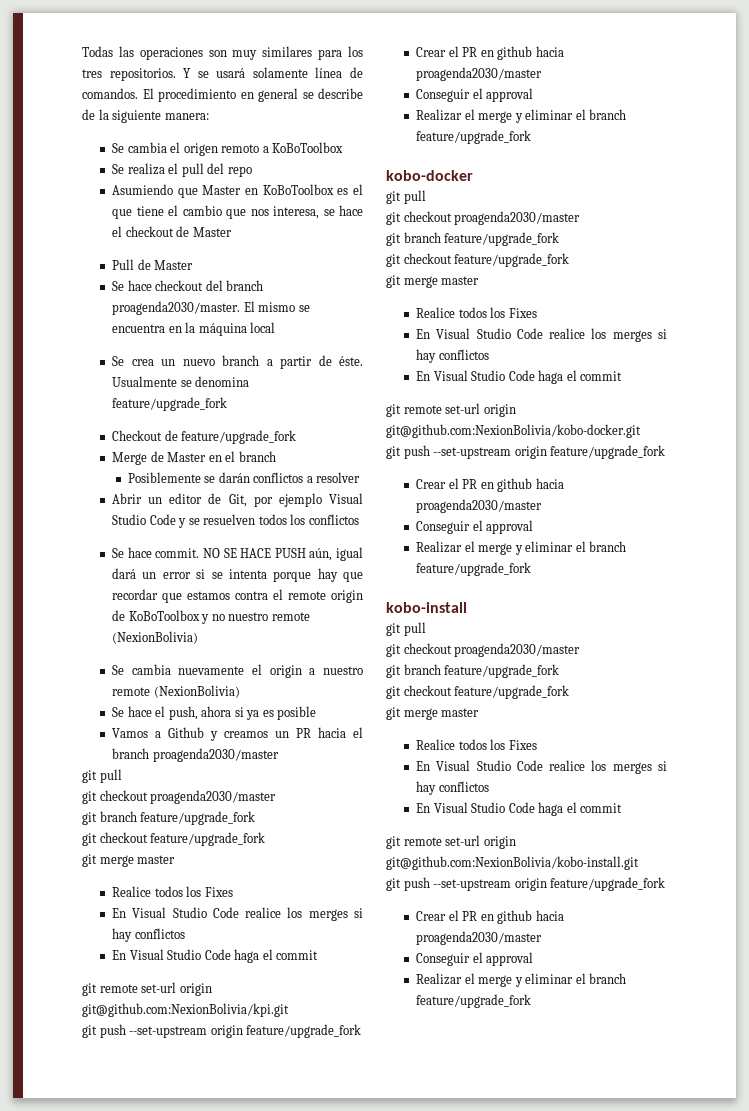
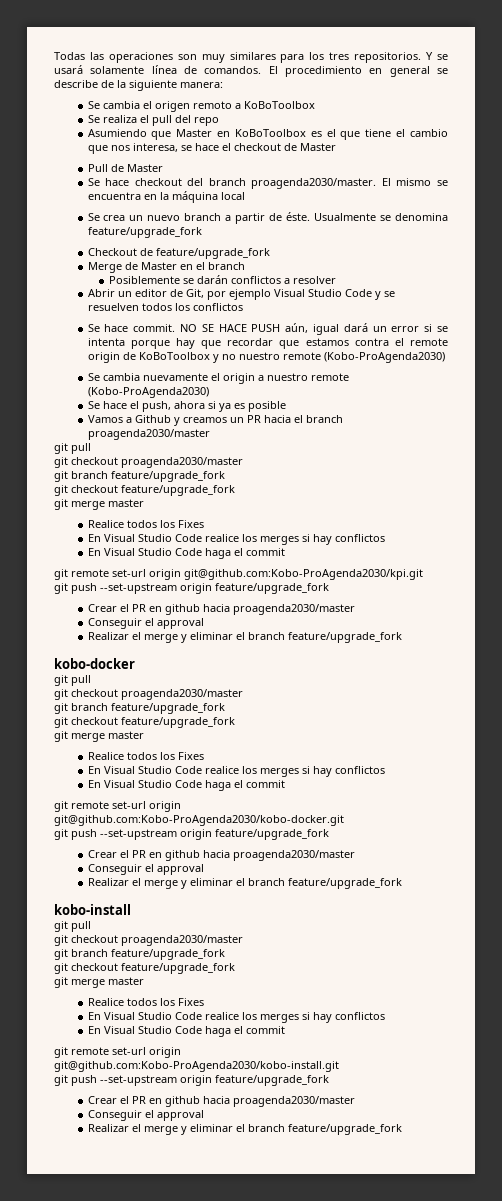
- NO SE HACE PUSH aún, igual dará un error si se intenta porque hay que recordar que estamos contra el remote origin de KoBoToolbox y no nuestro remote (NexionBolivia)
+ NO SE HACE PUSH aún, igual dará un error si se intenta porque hay que recordar que estamos contra el remote origin de KoBoToolbox y no nuestro remote (Kobo-ProAgenda2030)
- Se cambia nuevamente el origin a nuestro remote (NexionBolivia)
+ Se cambia nuevamente el origin a nuestro remote (Kobo-ProAgenda2030)
- git remote set-url origin git@github.com:NexionBolivia/kpi.git
+ git remote set-url origin git@github.com:Kobo-ProAgenda2030/kpi.git
- git remote set-url origin git@github.com:NexionBolivia/kobo-docker.git
+ git remote set-url origin git@github.com:Kobo-ProAgenda2030/kobo-docker.git
- git remote set-url origin git@github.com:NexionBolivia/kobo-install.git
+ git remote set-url origin git@github.com:Kobo-ProAgenda2030/kobo-install.git

